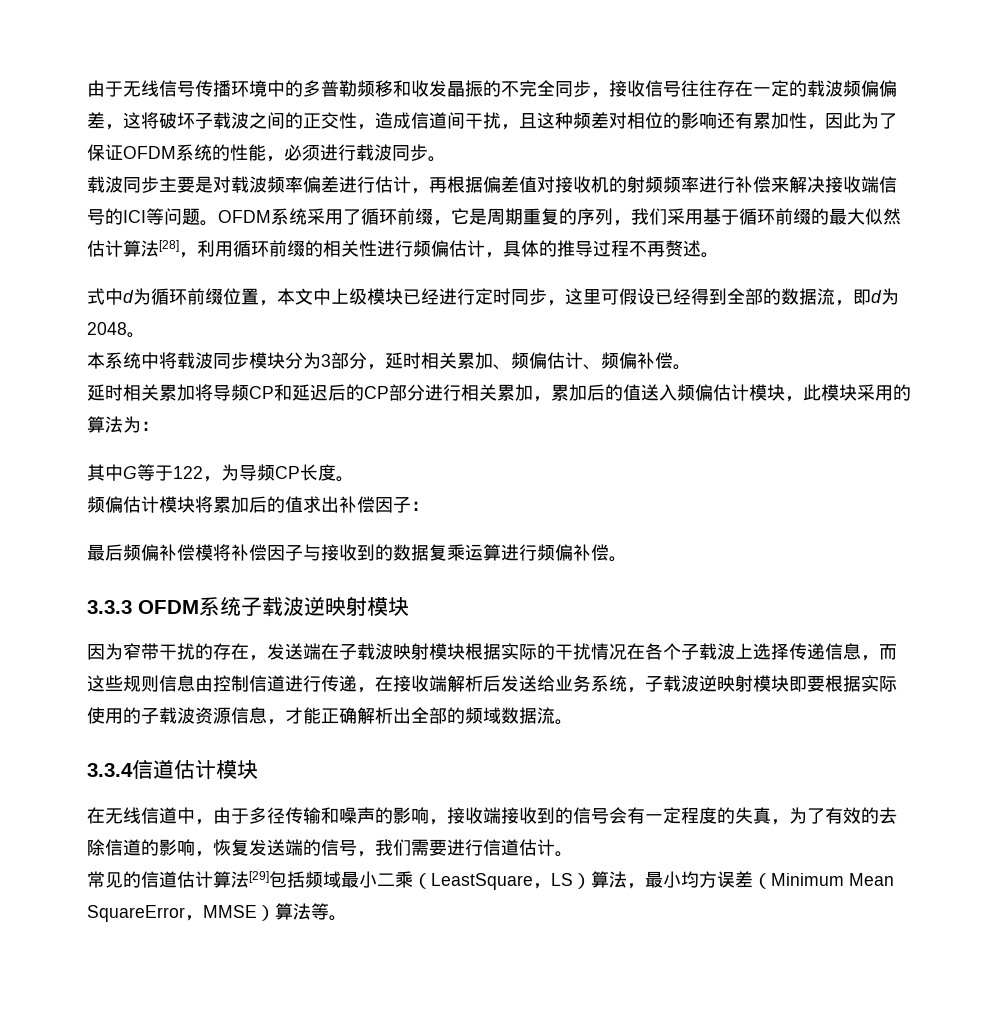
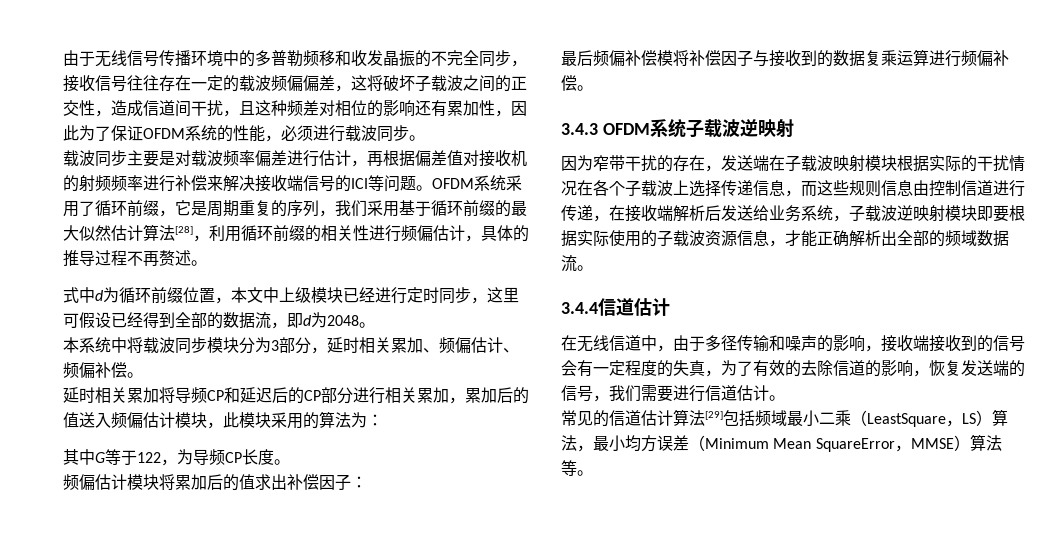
- 3.3.3 OFDM系统子载波逆映射模块
+ 3.4.3 OFDM系统子载波逆映射
- 3.3.4信道估计模块
+ 3.4.4信道估计

